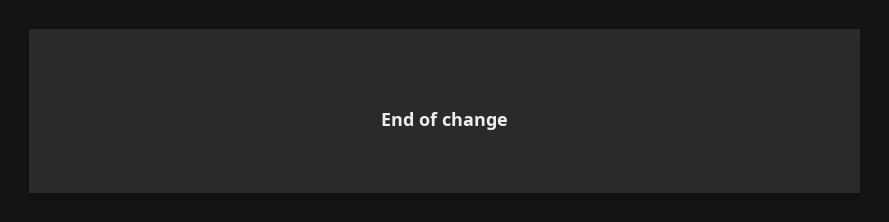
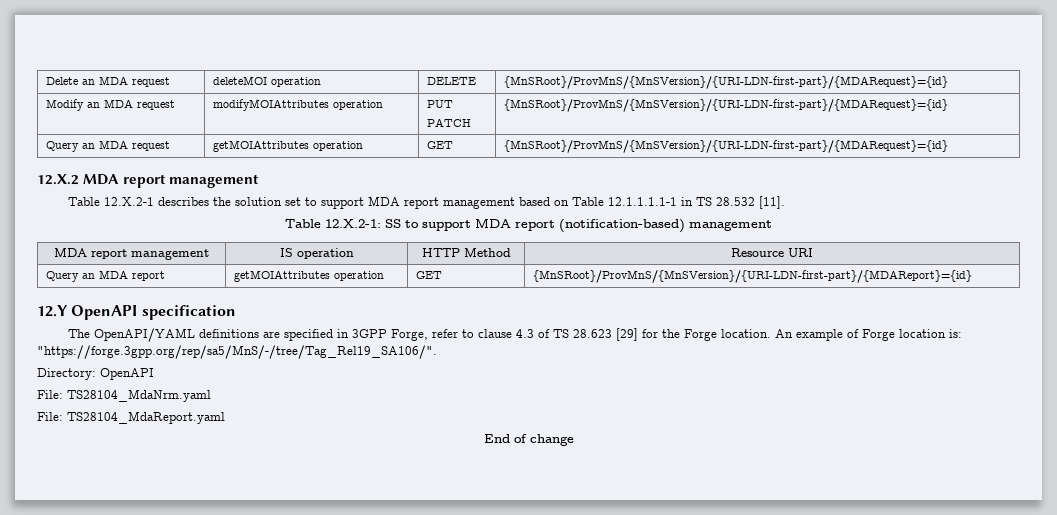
+ Delete an MDA request | deleteMOI operation | DELETE | {MnSRoot}/ProvMnS/{MnSVersion}/{URI-LDN-first-part}/{MDARequest}={id}
+ Modify an MDA request | modifyMOIAttributes operation | PUT
+ PATCH | {MnSRoot}/ProvMnS/{MnSVersion}/{URI-LDN-first-part}/{MDARequest}={id}
+ Query an MDA request | getMOIAttributes operation | GET | {MnSRoot}/ProvMnS/{MnSVersion}/{URI-LDN-first-part}/{MDARequest}={id}
+ 12.X.2 MDA report management
+ Table 12.X.2-1 describes the solution set to support MDA report management based on Table 12.1.1.1.1-1 in TS 28.532 [11].
+ Table 12.X.2-1: SS to support MDA report (notification-based) management
+ MDA report management | IS operation | HTTP Method | Resource URI
+ Query an MDA report | getMOIAttributes operation | GET | {MnSRoot}/ProvMnS/{MnSVersion}/{URI-LDN-first-part}/{MDAReport}={id}
+ 12.Y OpenAPI specification
+ The OpenAPI/YAML definitions are specified in 3GPP Forge, refer to clause 4.3 of TS 28.623 [29] for the Forge location. An example of Forge location is: "https://forge.3gpp.org/rep/sa5/MnS/-/tree/Tag_Rel19_SA106/".
+ Directory: OpenAPI
+ File: TS28104_MdaNrm.yaml
+ File: TS28104_MdaReport.yaml

